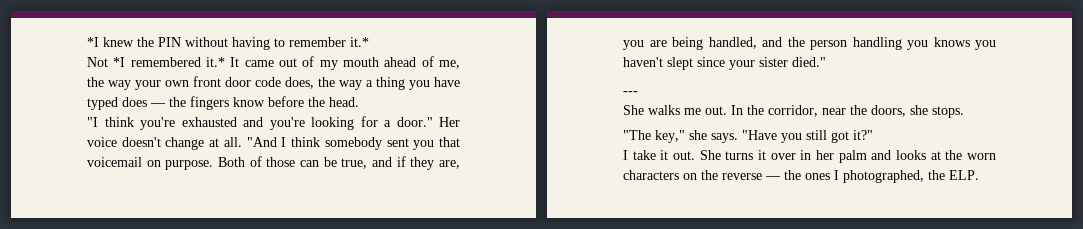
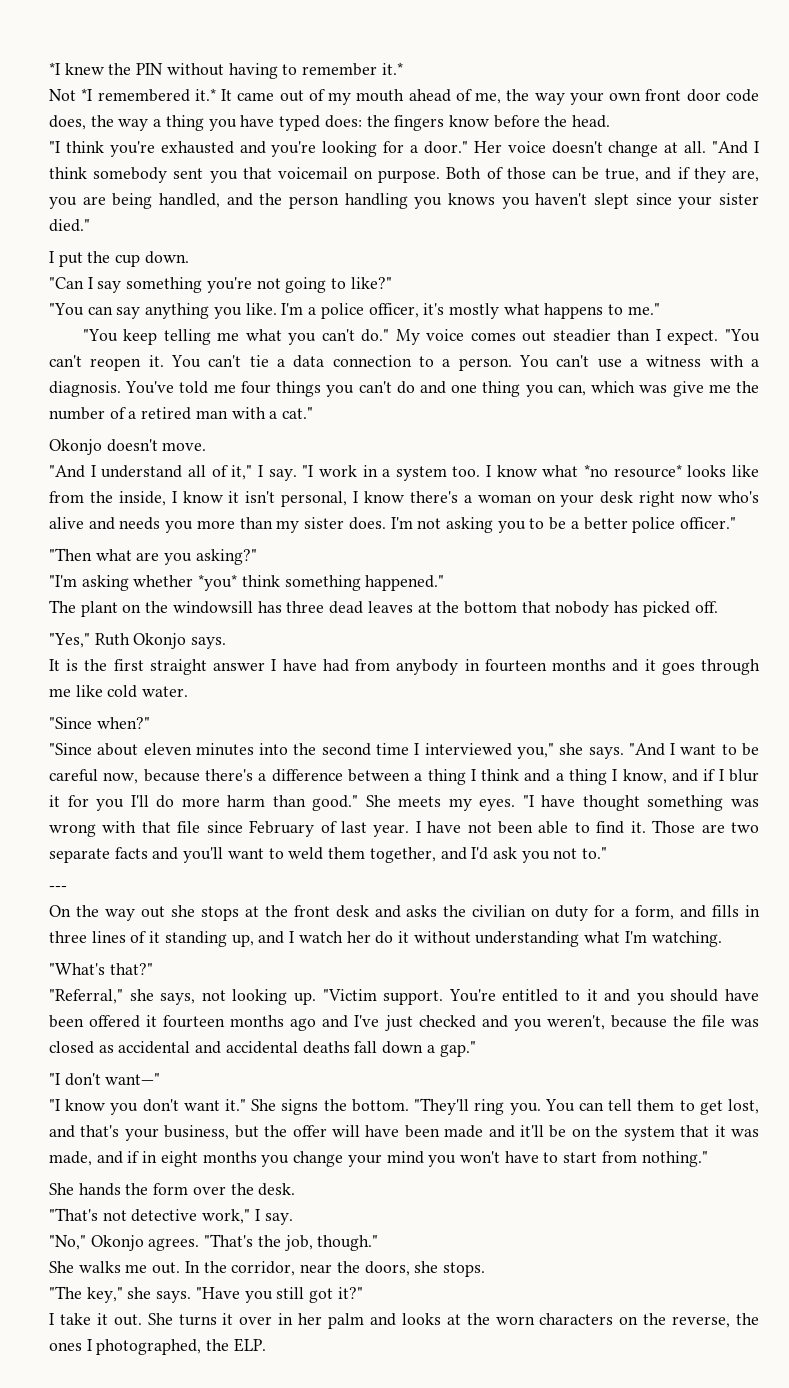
- Not *I remembered it.* It came out of my mouth ahead of me, the way your own front door code does, the way a thing you have typed does — the fingers know before the head.
+ Not *I remembered it.* It came out of my mouth ahead of me, the way your own front door code does, the way a thing you have typed does: the fingers know before the head.
+ I put the cup down.
+ "Can I say something you're not going to like?"
+ "You can say anything you like. I'm a police officer, it's mostly what happens to me."
+ "You keep telling me what you can't do." My voice comes out steadier than I expect. "You can't reopen it. You can't tie a data connection to a person. You can't use a witness with a diagnosis. You've told me four things you can't do and one thing you can, which was give me the number of a retired man with a cat."
+ Okonjo doesn't move.
+ "And I understand all of it," I say. "I work in a system too. I know what *no resource* looks like from the inside, I know it isn't personal, I know there's a woman on your desk right now who's alive and needs you more than my sister does. I'm not asking you to be a better police officer."
+ "Then what are you asking?"
+ "I'm asking whether *you* think something happened."
+ The plant on the windowsill has three dead leaves at the bottom that nobody has picked off.
+ "Yes," Ruth Okonjo says.
+ It is the first straight answer I have had from anybody in fourteen months and it goes through me like cold water.
+ "Since when?"
+ "Since about eleven minutes into the second time I interviewed you," she says. "And I want to be careful now, because there's a difference between a thing I think and a thing I know, and if I blur it for you I'll do more harm than good." She meets my eyes. "I have thought something was wrong with that file since February of last year. I have not been able to find it. Those are two separate facts and you'll want to weld them together, and I'd ask you not to."
  ---
+ On the way out she stops at the front desk and asks the civilian on duty for a form, and fills in three lines of it standing up, and I watch her do it without understanding what I'm watching.
+ "What's that?"
+ "Referral," she says, not looking up. "Victim support. You're entitled to it and you should have been offered it fourteen months ago and I've just checked and you weren't, because the file was closed as accidental and accidental deaths fall down a gap."
+ "I don't want—"
+ "I know you don't want it." She signs the bottom. "They'll ring you. You can tell them to get lost, and that's your business, but the offer will have been made and it'll be on the system that it was made, and if in eight months you change your mind you won't have to start from nothing."
+ She hands the form over the desk.
+ "That's not detective work," I say.
+ "No," Okonjo agrees. "That's the job, though."
- She turns it over in her palm and looks at the worn characters on the reverse — the ones I photographed, the ELP.
+ She turns it over in her palm and looks at the worn characters on the reverse, the ones I photographed, the ELP.

